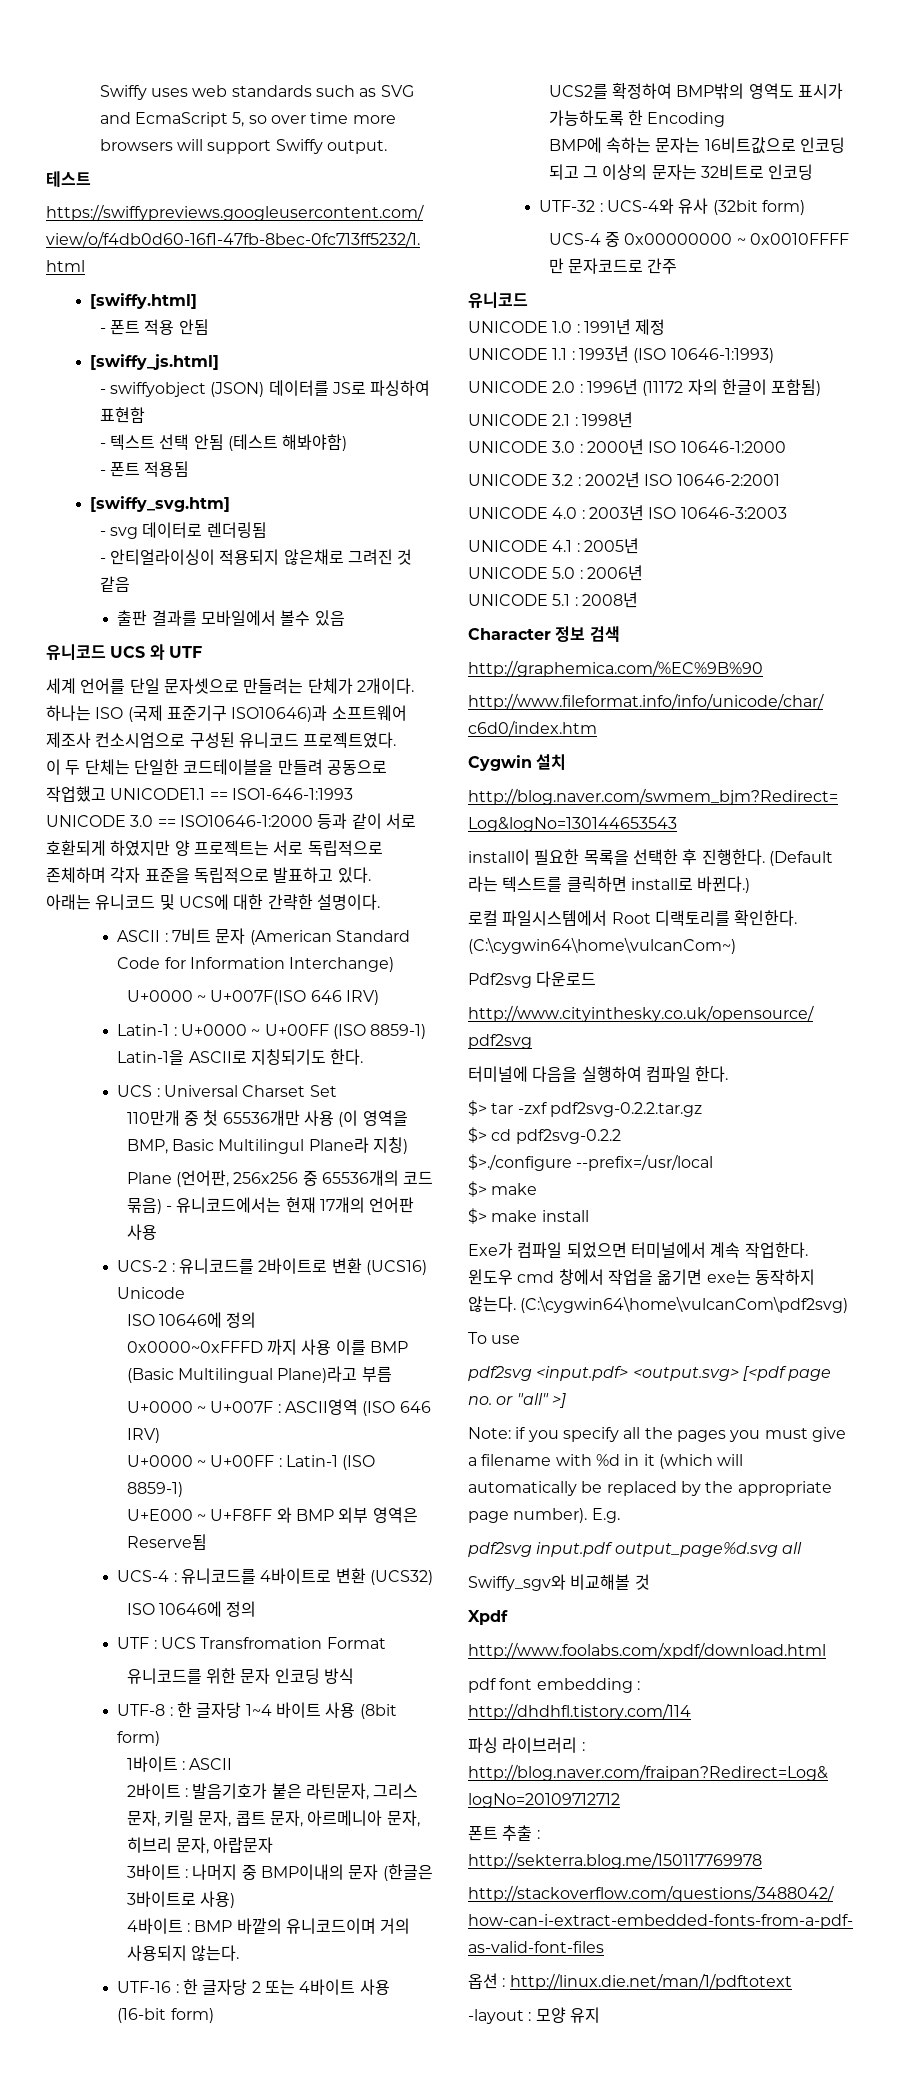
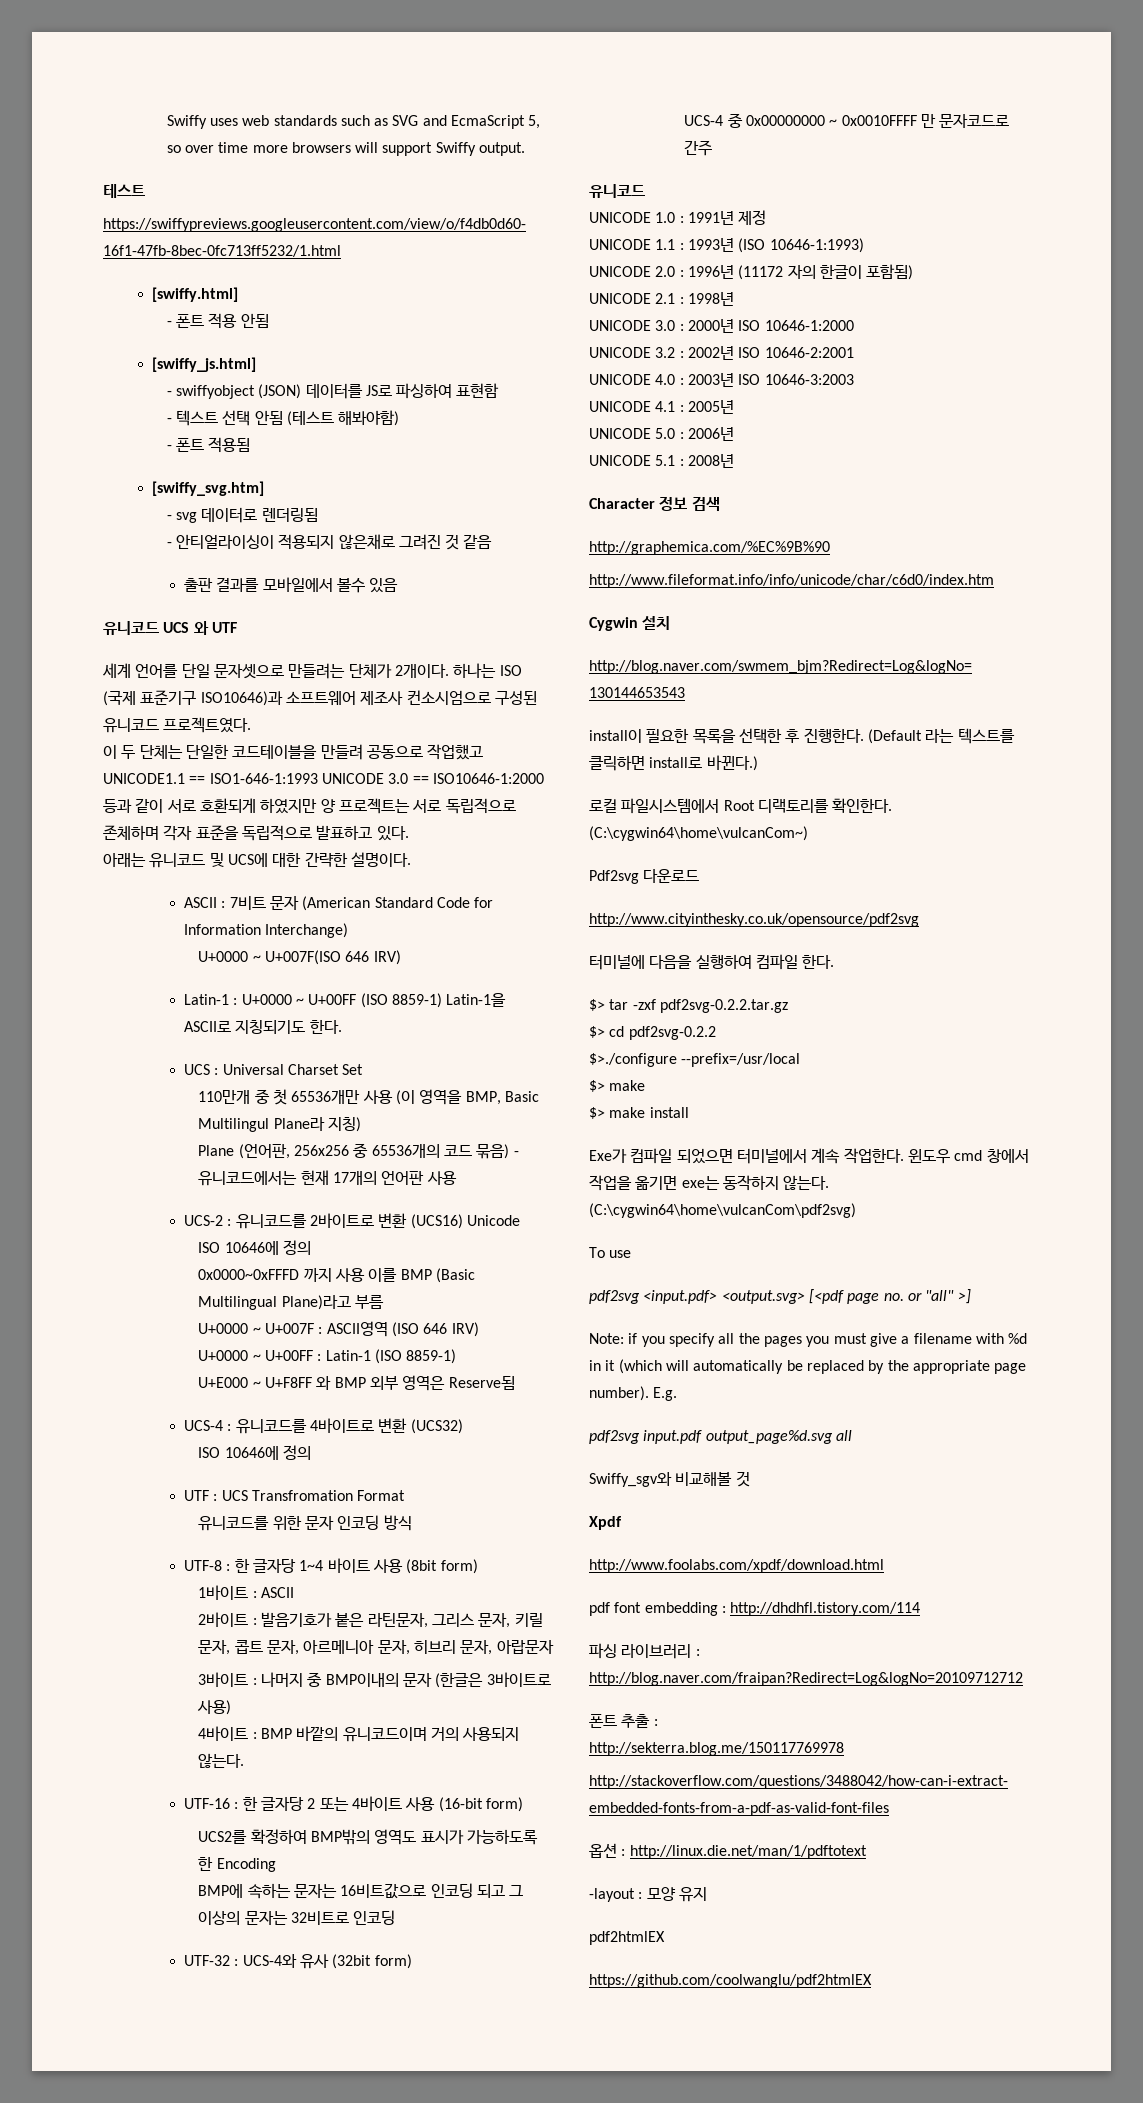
+ pdf2htmlEX
+ https://github.com/coolwanglu/pdf2htmlEX

